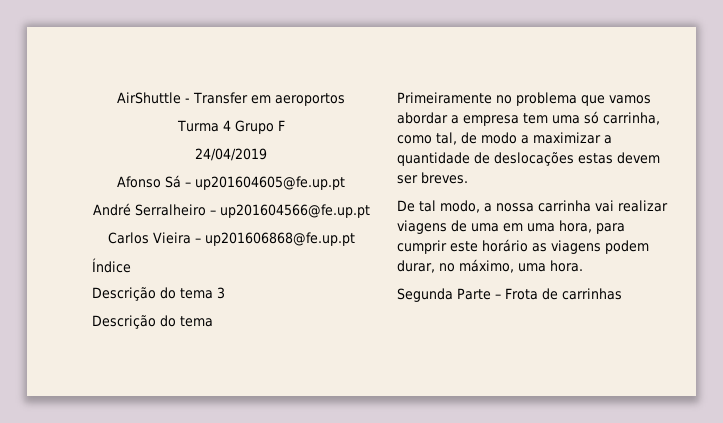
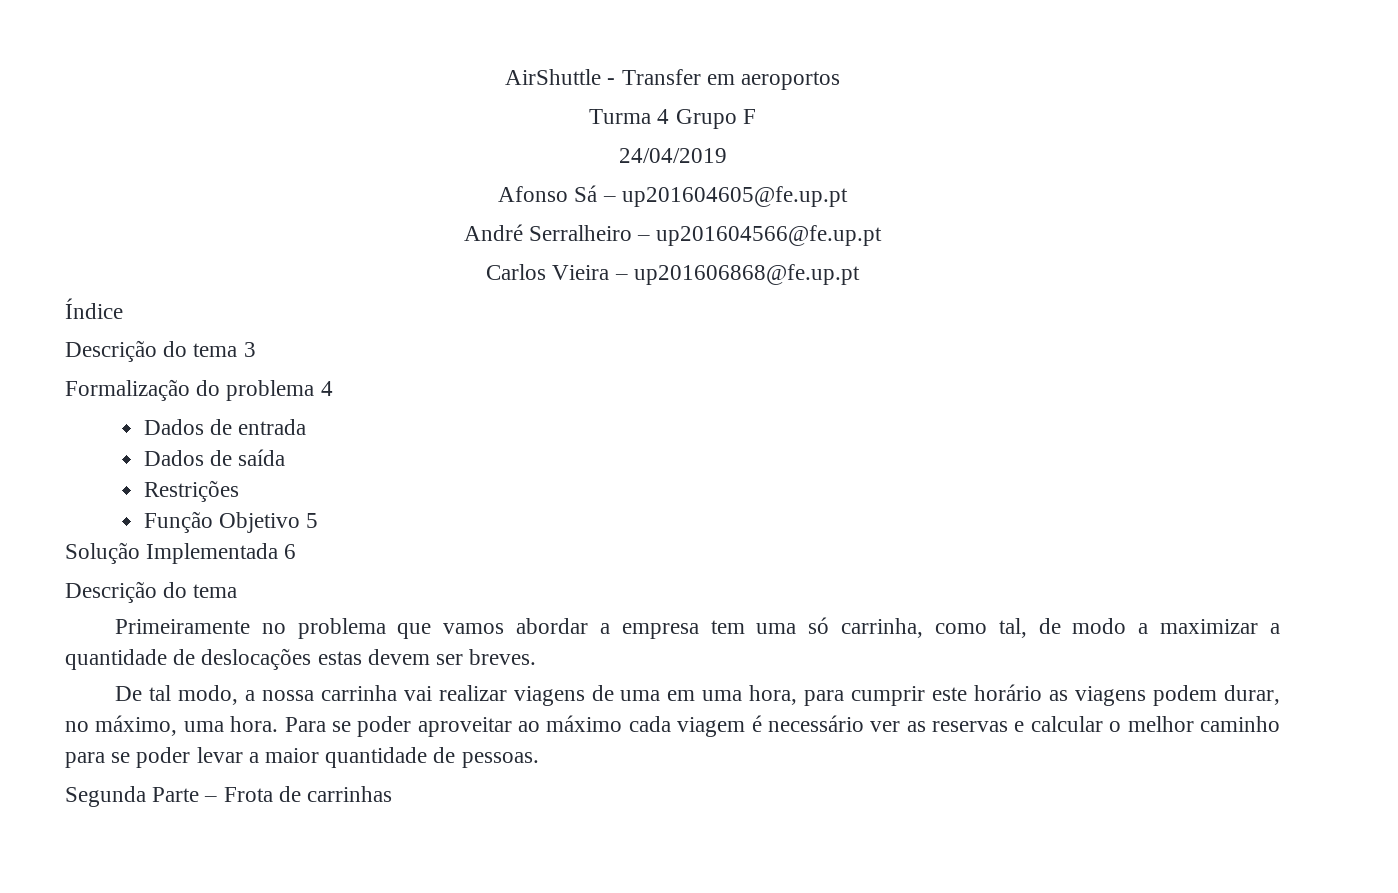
+ Formalização do problema 4
+ Dados de entrada
+ Dados de saída
+ Restrições
+ Função Objetivo 5
+ Solução Implementada 6
+ Para se poder aproveitar ao máximo cada viagem é necessário ver as reservas e calcular o melhor caminho para se poder levar a maior quantidade de pessoas.

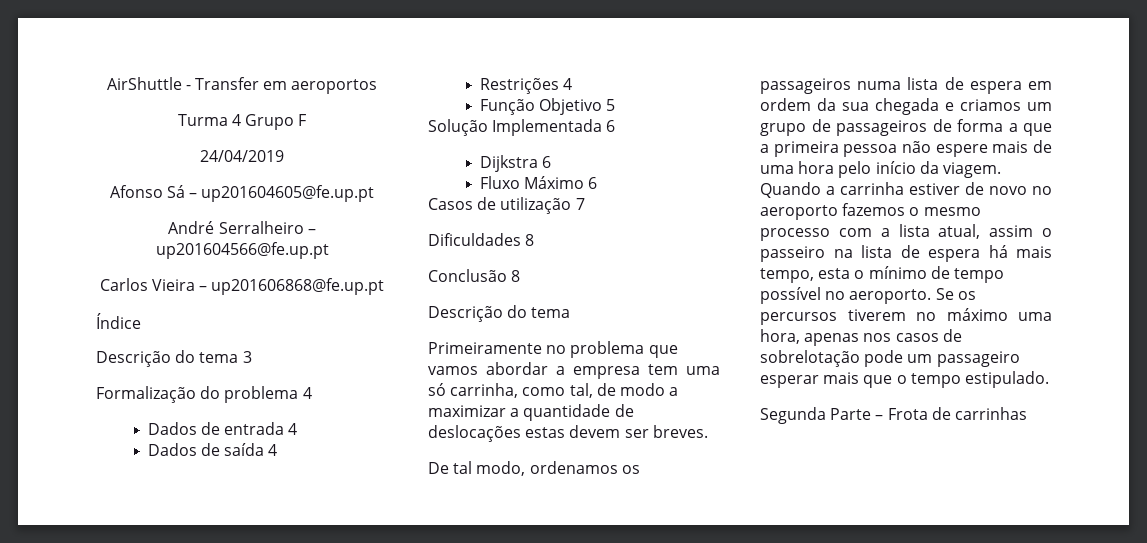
- Dados de entrada
+ Dados de entrada 4
- Dados de saída
+ Dados de saída 4
- Restrições
+ Restrições 4
+ Dijkstra 6
+ Fluxo Máximo 6
+ Casos de utilização 7
+ Dificuldades 8
+ Conclusão 8
- De tal modo, a nossa carrinha vai realizar viagens de uma em uma hora, para cumprir este horário as viagens podem durar, no máximo, uma hora. Para se poder aproveitar ao máximo cada viagem é necessário ver as reservas e calcular o melhor caminho para se poder levar a maior quantidade de pessoas.
+ De tal modo, ordenamos os passageiros numa lista de espera em ordem da sua chegada e criamos um grupo de passageiros de forma a que a primeira pessoa não espere mais de uma hora pelo início da viagem. Quando a carrinha estiver de novo no aeroporto fazemos o mesmo processo com a lista atual, assim o passeiro na lista de espera há mais tempo, esta o mínimo de tempo possível no aeroporto. Se os percursos tiverem no máximo uma hora, apenas nos casos de sobrelotação pode um passageiro esperar mais que o tempo estipulado.

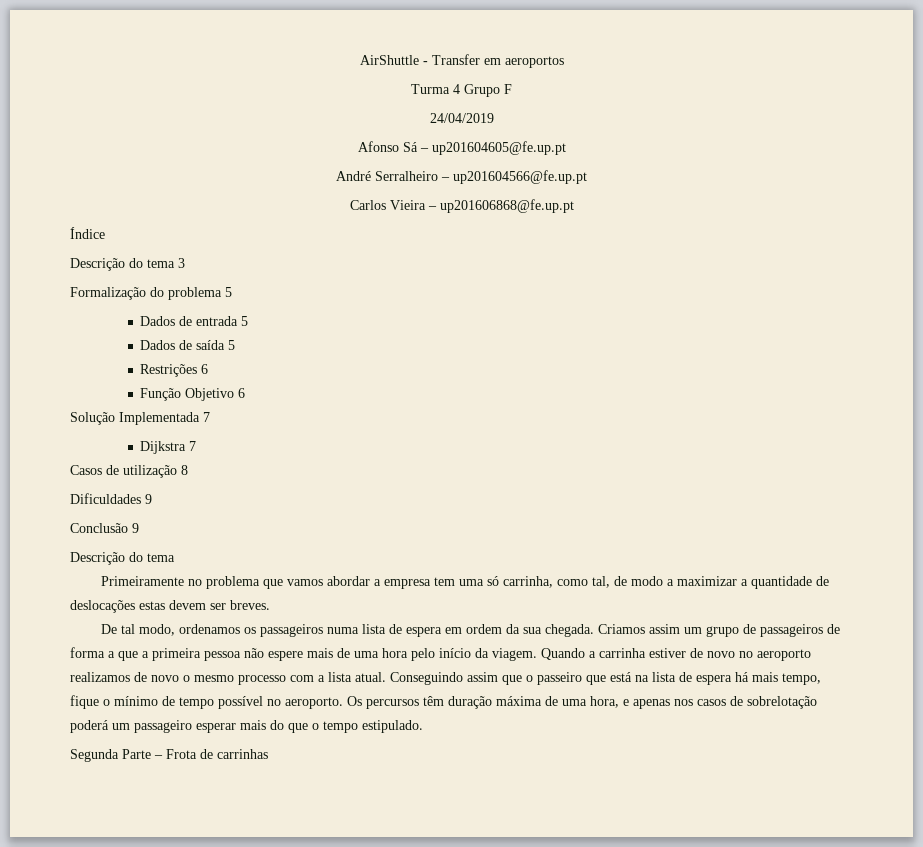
- Formalização do problema 4
+ Formalização do problema 5
- Dados de entrada 4
+ Dados de entrada 5
- Dados de saída 4
+ Dados de saída 5
- Restrições 4
+ Restrições 6
- Função Objetivo 5
+ Função Objetivo 6
- Solução Implementada 6
+ Solução Implementada 7
- Dijkstra 6
- Fluxo Máximo 6
+ Dijkstra 7
- Casos de utilização 7
+ Casos de utilização 8
- Dificuldades 8
+ Dificuldades 9
- Conclusão 8
+ Conclusão 9
- De tal modo, ordenamos os passageiros numa lista de espera em ordem da sua chegada e criamos um grupo de passageiros de forma a que a primeira pessoa não espere mais de uma hora pelo início da viagem.
+ De tal modo, ordenamos os passageiros numa lista de espera em ordem da sua chegada. Criamos assim um grupo de passageiros de forma a que a primeira pessoa não espere mais de uma hora pelo início da viagem.
- Quando a carrinha estiver de novo no aeroporto fazemos o mesmo processo com a lista atual, assim o passeiro na lista de espera há mais tempo, esta o mínimo de tempo possível no aeroporto.
+ Quando a carrinha estiver de novo no aeroporto realizamos de novo o mesmo processo com a lista atual. Conseguindo assim que o passeiro que está na lista de espera há mais tempo, fique o mínimo de tempo possível no aeroporto.
- Se os percursos tiverem no máximo uma hora, apenas nos casos de sobrelotação pode um passageiro esperar mais que o tempo estipulado.
+ Os percursos têm duração máxima de uma hora, e apenas nos casos de sobrelotação poderá um passageiro esperar mais do que o tempo estipulado.

